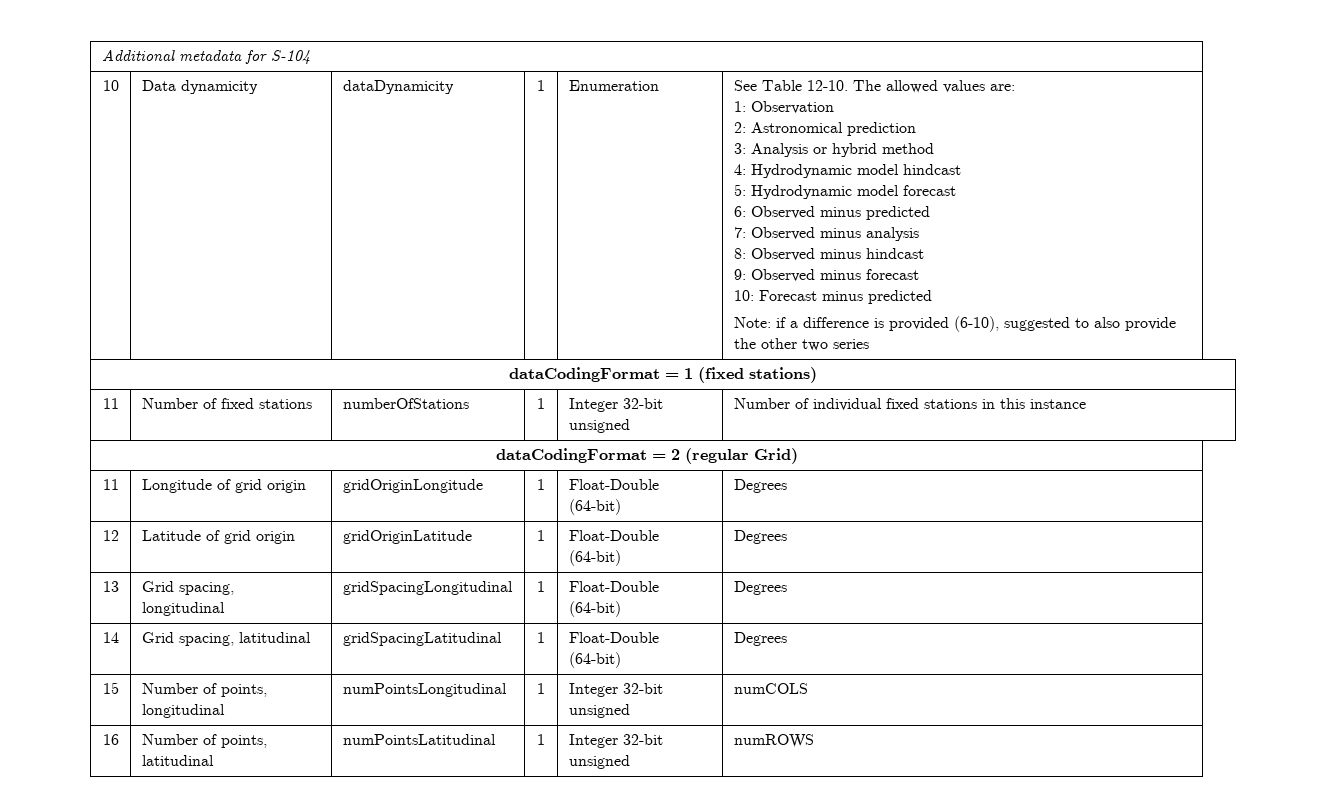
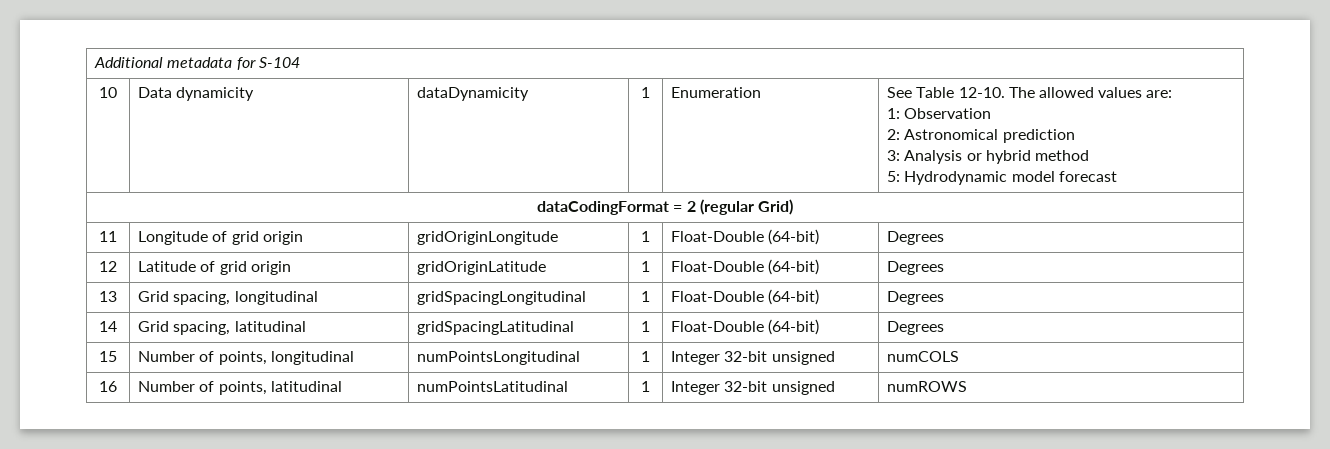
- 4: Hydrodynamic model hindcast
- 6: Observed minus predicted
- 7: Observed minus analysis
- 8: Observed minus hindcast
- 9: Observed minus forecast
- 10: Forecast minus predicted
- Note: if a difference is provided (6-10), suggested to also provide the other two series
- dataCodingFormat = 1 (fixed stations)
- 11 | Number of fixed stations | numberOfStations | 1 | Integer 32-bit unsigned | Number of individual fixed stations in this instance

